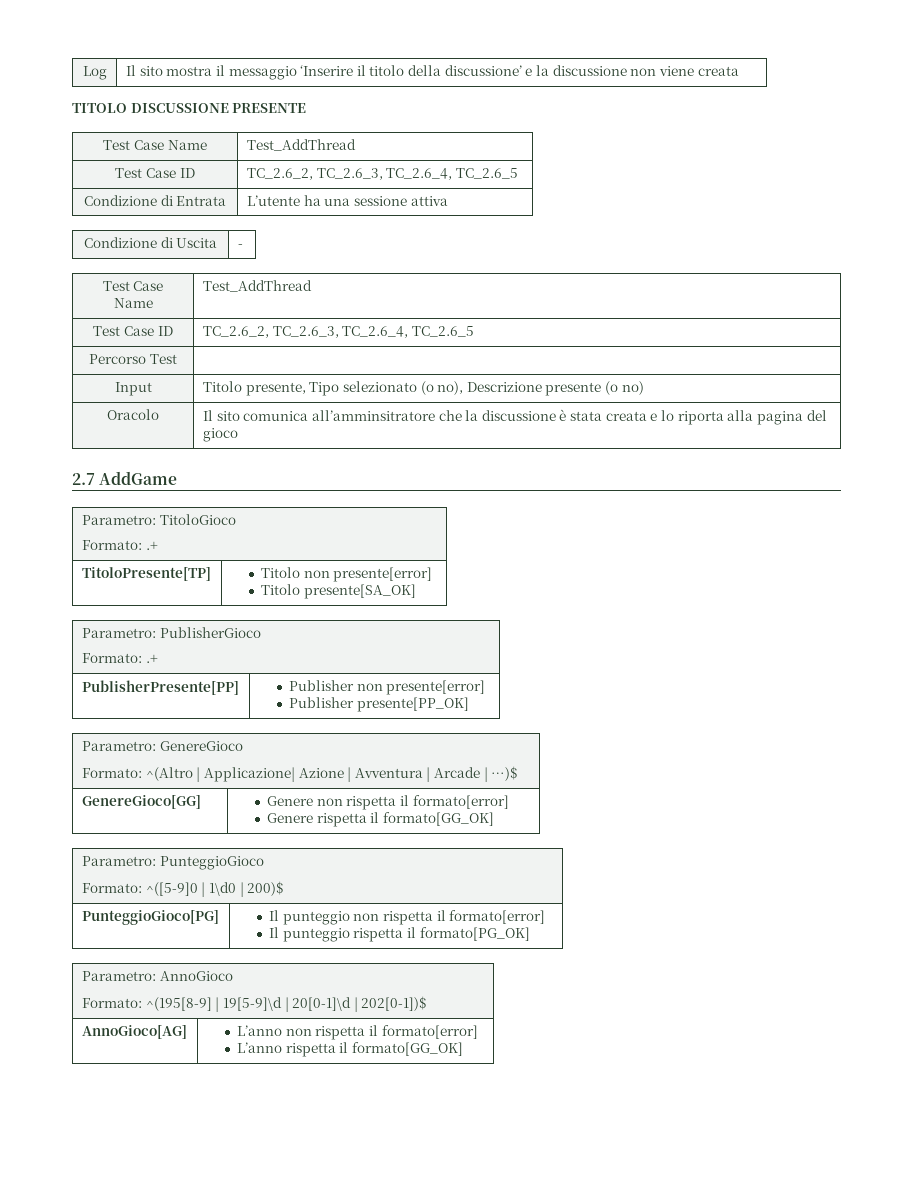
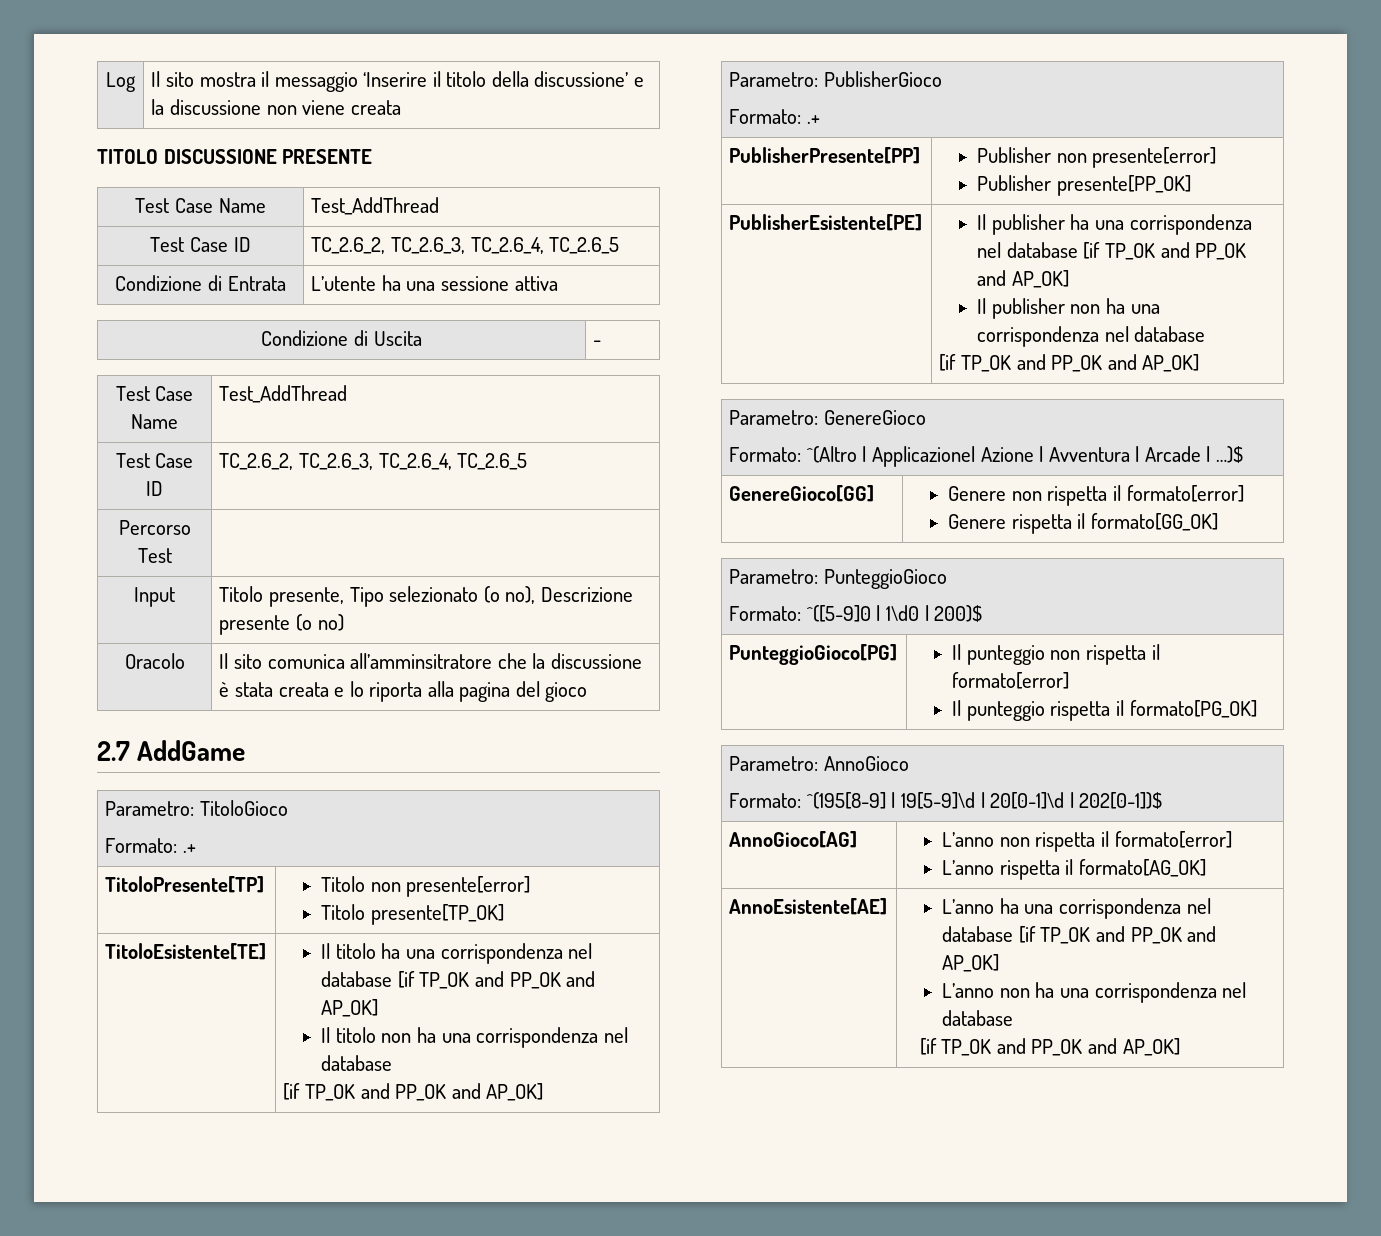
  TitoloPresente[TP] | Titolo non presente[error]
- Titolo presente[SA_OK]
+ Titolo presente[TP_OK]
+ TitoloEsistente[TE] | Il titolo ha una corrispondenza nel database [if TP_OK and PP_OK and AP_OK]
+ Il titolo non ha una corrispondenza nel database
+ [if TP_OK and PP_OK and AP_OK]
+ PublisherEsistente[PE] | Il publisher ha una corrispondenza nel database [if TP_OK and PP_OK and AP_OK]
+ Il publisher non ha una corrispondenza nel database
+ [if TP_OK and PP_OK and AP_OK]
  AnnoGioco[AG] | L’anno non rispetta il formato[error]
- L’anno rispetta il formato[GG_OK]
+ L’anno rispetta il formato[AG_OK]
+ AnnoEsistente[AE] | L’anno ha una corrispondenza nel database [if TP_OK and PP_OK and AP_OK]
+ L’anno non ha una corrispondenza nel database
+ [if TP_OK and PP_OK and AP_OK]

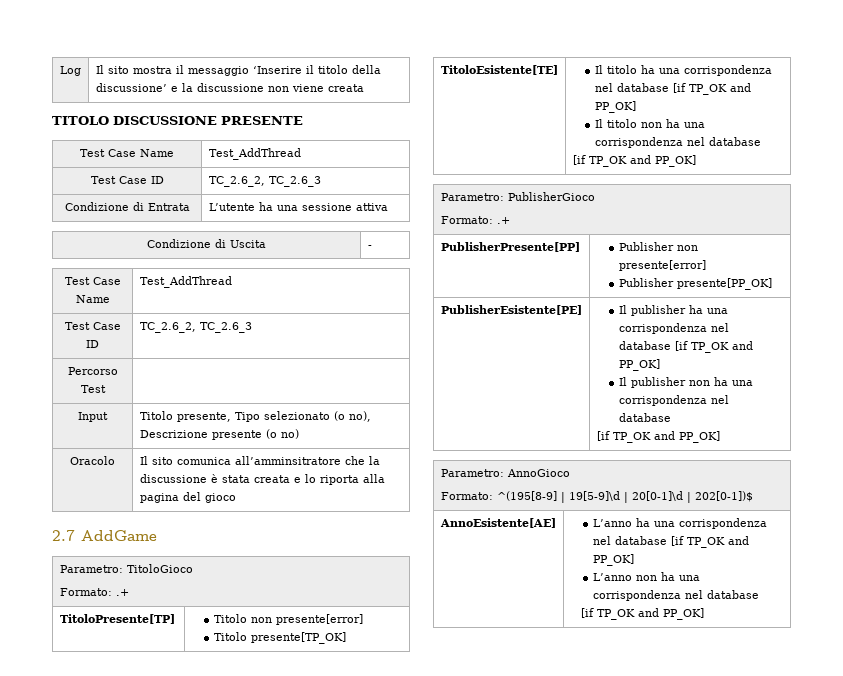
  TITOLO DISCUSSIONE PRESENTE
  Test Case Name | Test_AddThread
- Test Case ID | TC_2.6_2, TC_2.6_3, TC_2.6_4, TC_2.6_5
+ Test Case ID | TC_2.6_2, TC_2.6_3
  Condizione di Uscita | -
  Test Case Name | Test_AddThread
- Test Case ID | TC_2.6_2, TC_2.6_3, TC_2.6_4, TC_2.6_5
+ Test Case ID | TC_2.6_2, TC_2.6_3
- TitoloEsistente[TE] | Il titolo ha una corrispondenza nel database [if TP_OK and PP_OK and AP_OK]
+ TitoloEsistente[TE] | Il titolo ha una corrispondenza nel database [if TP_OK and PP_OK]
  Il titolo non ha una corrispondenza nel database
- [if TP_OK and PP_OK and AP_OK]
+ [if TP_OK and PP_OK]
- PublisherEsistente[PE] | Il publisher ha una corrispondenza nel database [if TP_OK and PP_OK and AP_OK]
+ PublisherEsistente[PE] | Il publisher ha una corrispondenza nel database [if TP_OK and PP_OK]
  Il publisher non ha una corrispondenza nel database
- [if TP_OK and PP_OK and AP_OK]
- Parametro: GenereGioco
- Formato: ^(Altro | Applicazione| Azione | Avventura | Arcade | …)$
- GenereGioco[GG] | Genere non rispetta il formato[error]
- Genere rispetta il formato[GG_OK]
- Parametro: PunteggioGioco
- Formato: ^([5-9]0 | 1\d0 | 200)$
- PunteggioGioco[PG] | Il punteggio non rispetta il formato[error]
- Il punteggio rispetta il formato[PG_OK]
+ [if TP_OK and PP_OK]
- AnnoGioco[AG] | L’anno non rispetta il formato[error]
- L’anno rispetta il formato[AG_OK]
- AnnoEsistente[AE] | L’anno ha una corrispondenza nel database [if TP_OK and PP_OK and AP_OK]
+ AnnoEsistente[AE] | L’anno ha una corrispondenza nel database [if TP_OK and PP_OK]
  L’anno non ha una corrispondenza nel database
- [if TP_OK and PP_OK and AP_OK]
+ [if TP_OK and PP_OK]

